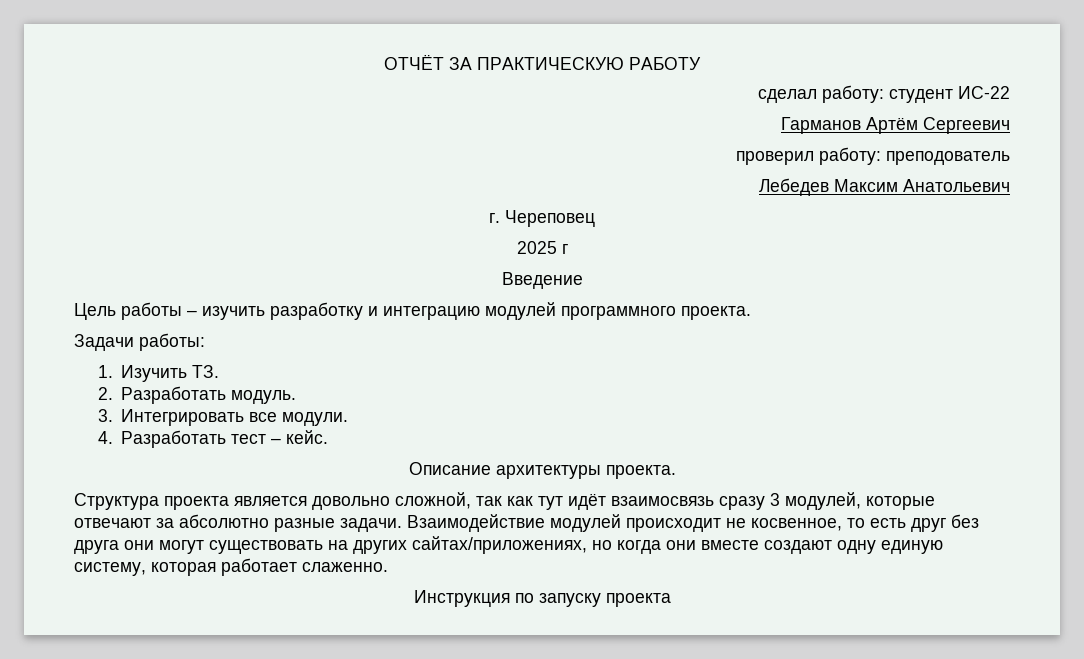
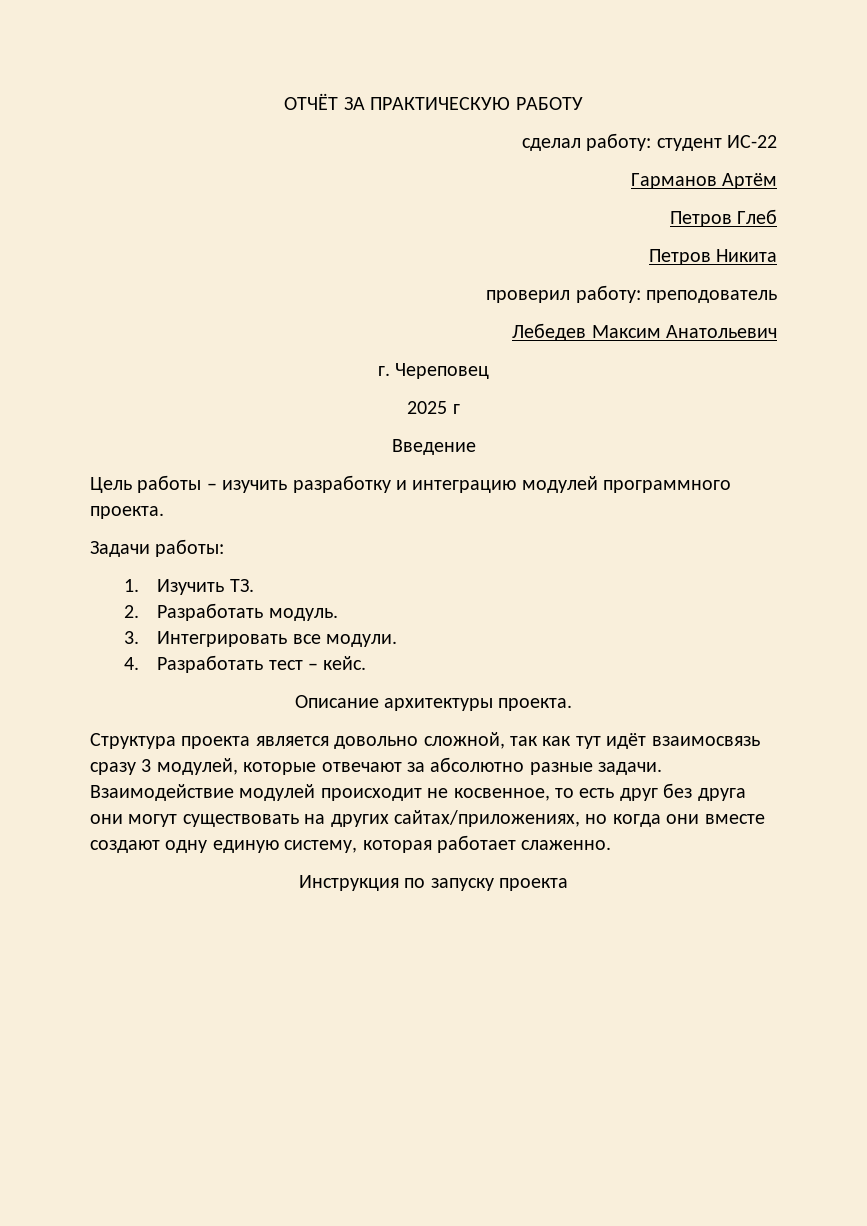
- Гарманов Артём Сергеевич
+ Гарманов Артём
+ Петров Глеб
+ Петров Никита

